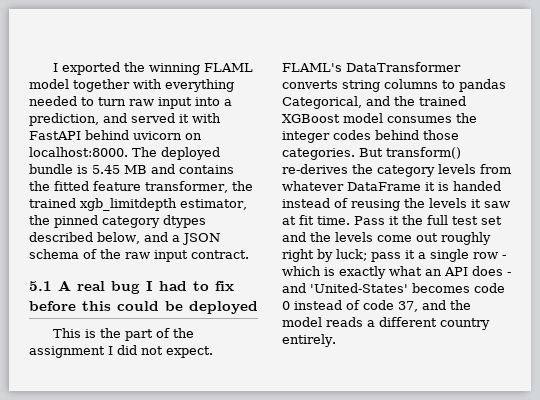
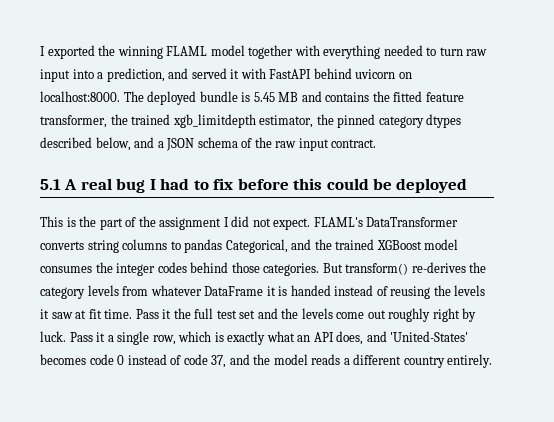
- Pass it the full test set and the levels come out roughly right by luck; pass it a single row - which is exactly what an API does - and 'United-States' becomes code 0 instead of code 37, and the model reads a different country entirely.
+ Pass it the full test set and the levels come out roughly right by luck. Pass it a single row, which is exactly what an API does, and 'United-States' becomes code 0 instead of code 37, and the model reads a different country entirely.

